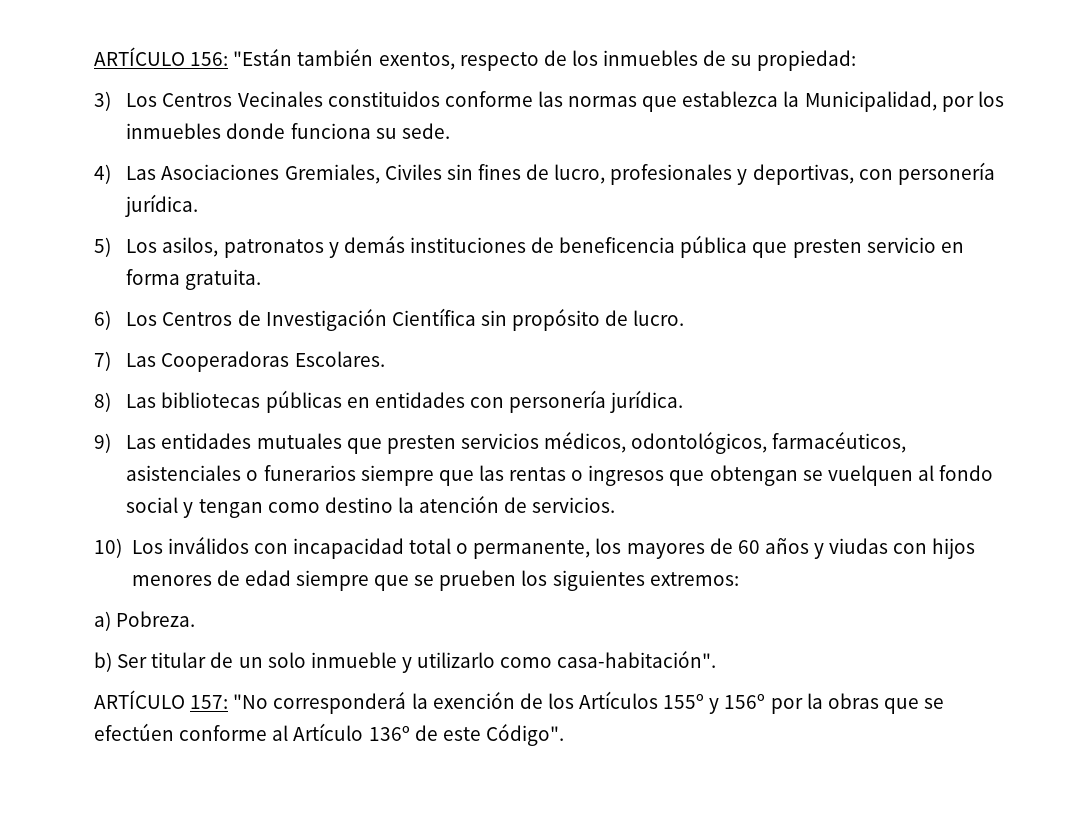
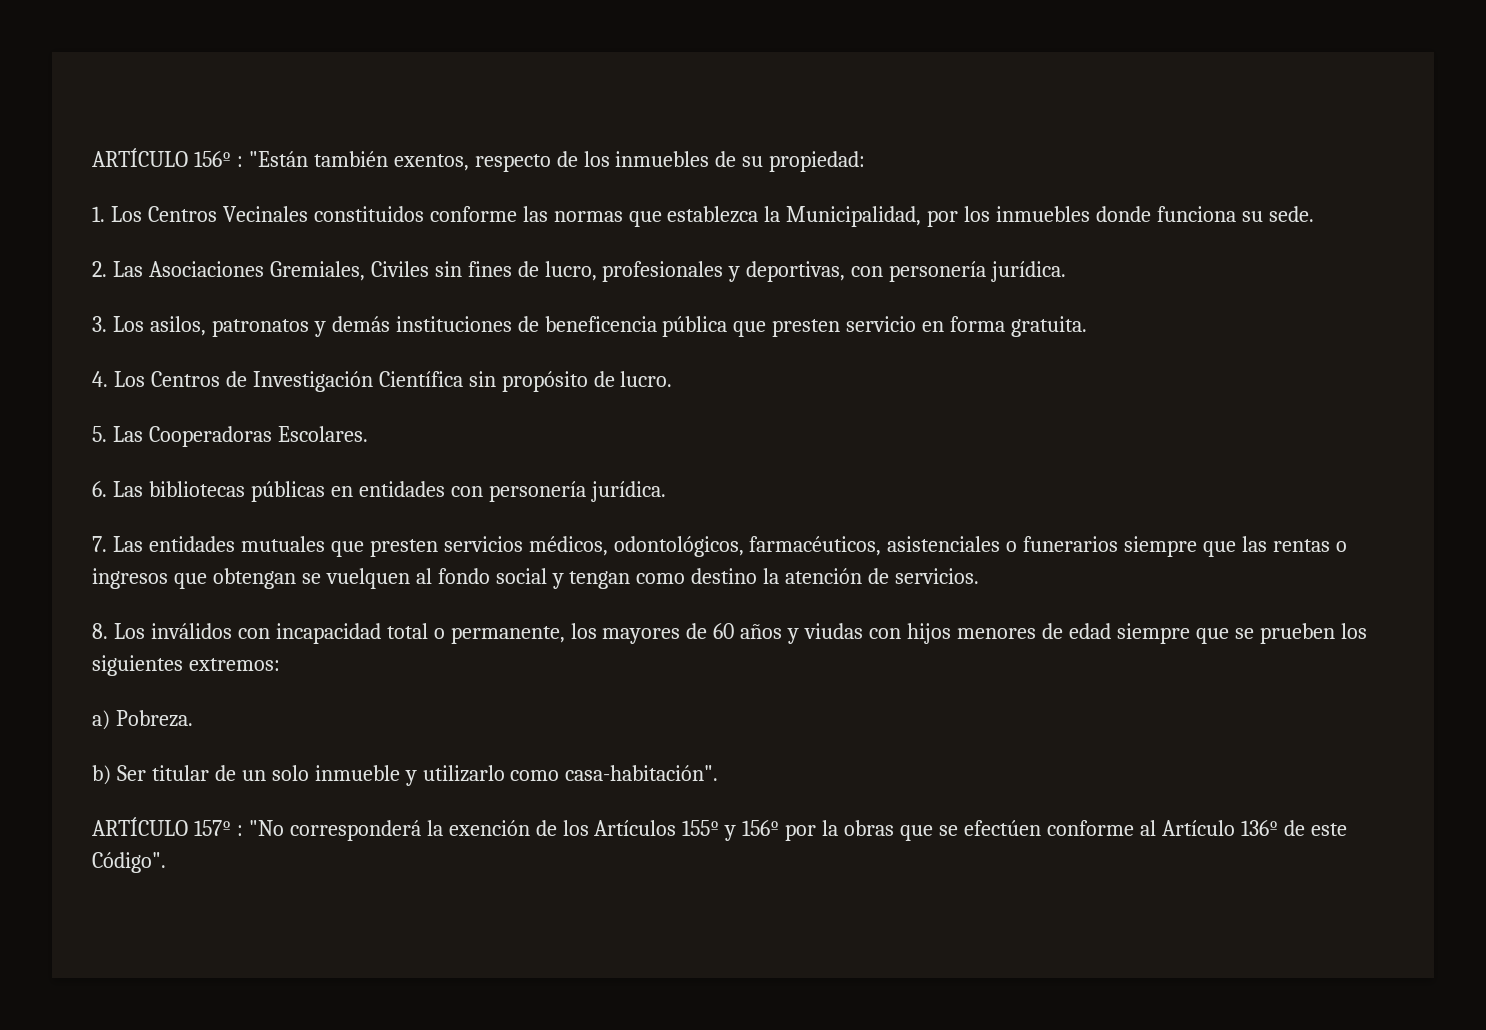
- ARTÍCULO 156: "Están también exentos, respecto de los inmuebles de su propiedad:
+ ARTÍCULO 156º : "Están también exentos, respecto de los inmuebles de su propiedad:
- 3) Los Centros Vecinales constituidos conforme las normas que establezca la Municipalidad, por los inmuebles donde funciona su sede.
+ 1. Los Centros Vecinales constituidos conforme las normas que establezca la Municipalidad, por los inmuebles donde funciona su sede.
- 4) Las Asociaciones Gremiales, Civiles sin fines de lucro, profesionales y deportivas, con personería jurídica.
+ 2. Las Asociaciones Gremiales, Civiles sin fines de lucro, profesionales y deportivas, con personería jurídica.
- 5) Los asilos, patronatos y demás instituciones de beneficencia pública que presten servicio en forma gratuita.
+ 3. Los asilos, patronatos y demás instituciones de beneficencia pública que presten servicio en forma gratuita.
- 6) Los Centros de Investigación Científica sin propósito de lucro.
+ 4. Los Centros de Investigación Científica sin propósito de lucro.
- 7) Las Cooperadoras Escolares.
+ 5. Las Cooperadoras Escolares.
- 8) Las bibliotecas públicas en entidades con personería jurídica.
+ 6. Las bibliotecas públicas en entidades con personería jurídica.
- 9) Las entidades mutuales que presten servicios médicos, odontológicos, farmacéuticos, asistenciales o funerarios siempre que las rentas o ingresos que obtengan se vuelquen al fondo social y tengan como destino la atención de servicios.
+ 7. Las entidades mutuales que presten servicios médicos, odontológicos, farmacéuticos, asistenciales o funerarios siempre que las rentas o ingresos que obtengan se vuelquen al fondo social y tengan como destino la atención de servicios.
- 10) Los inválidos con incapacidad total o permanente, los mayores de 60 años y viudas con hijos menores de edad siempre que se prueben los siguientes extremos:
+ 8. Los inválidos con incapacidad total o permanente, los mayores de 60 años y viudas con hijos menores de edad siempre que se prueben los siguientes extremos:
- ARTÍCULO 157: "No corresponderá la exención de los Artículos 155º y 156º por la obras que se efectúen conforme al Artículo 136º de este Código".
+ ARTÍCULO 157º : "No corresponderá la exención de los Artículos 155º y 156º por la obras que se efectúen conforme al Artículo 136º de este Código".

